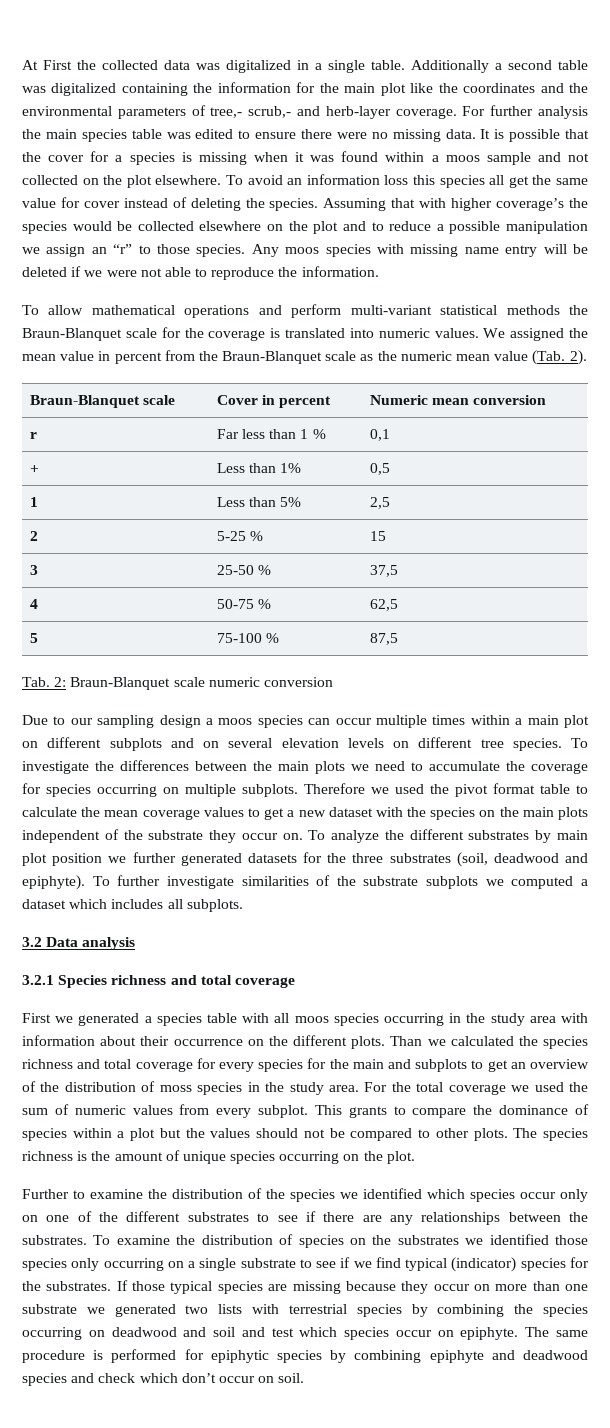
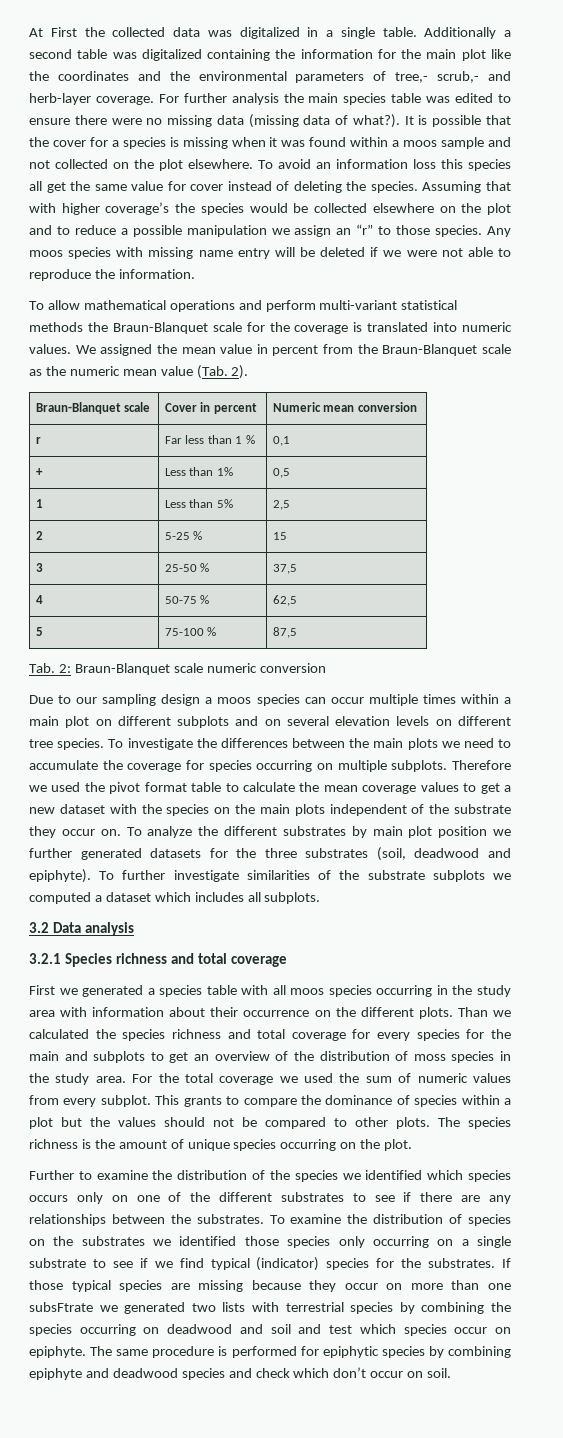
- For further analysis the main species table was edited to ensure there were no missing data.
+ For further analysis the main species table was edited to ensure there were no missing data (missing data of what?).
- Further to examine the distribution of the species we identified which species occur only on one of the different substrates to see if there are any relationships between the substrates.
+ Further to examine the distribution of the species we identified which species occurs only on one of the different substrates to see if there are any relationships between the substrates.
- If those typical species are missing because they occur on more than one substrate we generated two lists with terrestrial species by combining the species occurring on deadwood and soil and test which species occur on epiphyte.
+ If those typical species are missing because they occur on more than one subsFtrate we generated two lists with terrestrial species by combining the species occurring on deadwood and soil and test which species occur on epiphyte.

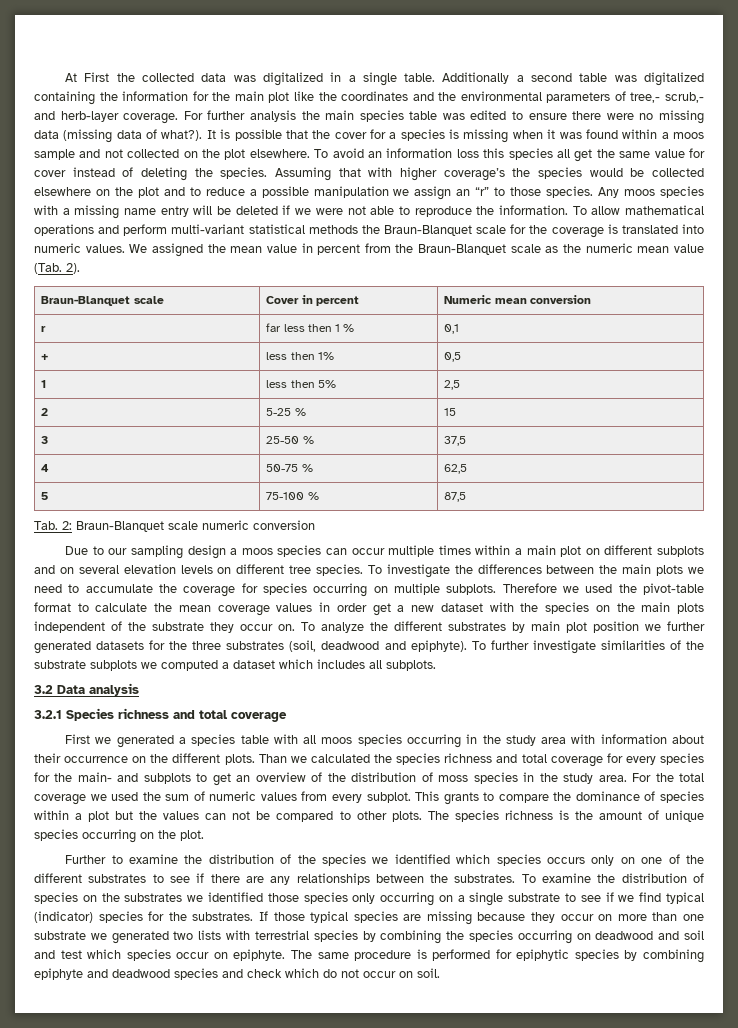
- Any moos species with missing name entry will be deleted if we were not able to reproduce the information.
- To allow mathematical operations and perform multi-variant statistical methods the Braun-Blanquet scale for the coverage is translated into numeric values.
+ Any moos species with a missing name entry will be deleted if we were not able to reproduce the information. To allow mathematical operations and perform multi-variant statistical methods the Braun-Blanquet scale for the coverage is translated into numeric values.
- r | Far less than 1 % | 0,1
+ r | far less then 1 % | 0,1
- + | Less than 1% | 0,5
+ + | less then 1% | 0,5
- 1 | Less than 5% | 2,5
+ 1 | less then 5% | 2,5
- Therefore we used the pivot format table to calculate the mean coverage values to get a new dataset with the species on the main plots independent of the substrate they occur on.
+ Therefore we used the pivot-table format to calculate the mean coverage values in order get a new dataset with the species on the main plots independent of the substrate they occur on.
- Than we calculated the species richness and total coverage for every species for the main and subplots to get an overview of the distribution of moss species in the study area.
+ Than we calculated the species richness and total coverage for every species for the main- and subplots to get an overview of the distribution of moss species in the study area.
- This grants to compare the dominance of species within a plot but the values should not be compared to other plots.
+ This grants to compare the dominance of species within a plot but the values can not be compared to other plots.
- If those typical species are missing because they occur on more than one subsFtrate we generated two lists with terrestrial species by combining the species occurring on deadwood and soil and test which species occur on epiphyte.
+ If those typical species are missing because they occur on more than one substrate we generated two lists with terrestrial species by combining the species occurring on deadwood and soil and test which species occur on epiphyte.
- The same procedure is performed for epiphytic species by combining epiphyte and deadwood species and check which don’t occur on soil.
+ The same procedure is performed for epiphytic species by combining epiphyte and deadwood species and check which do not occur on soil.

